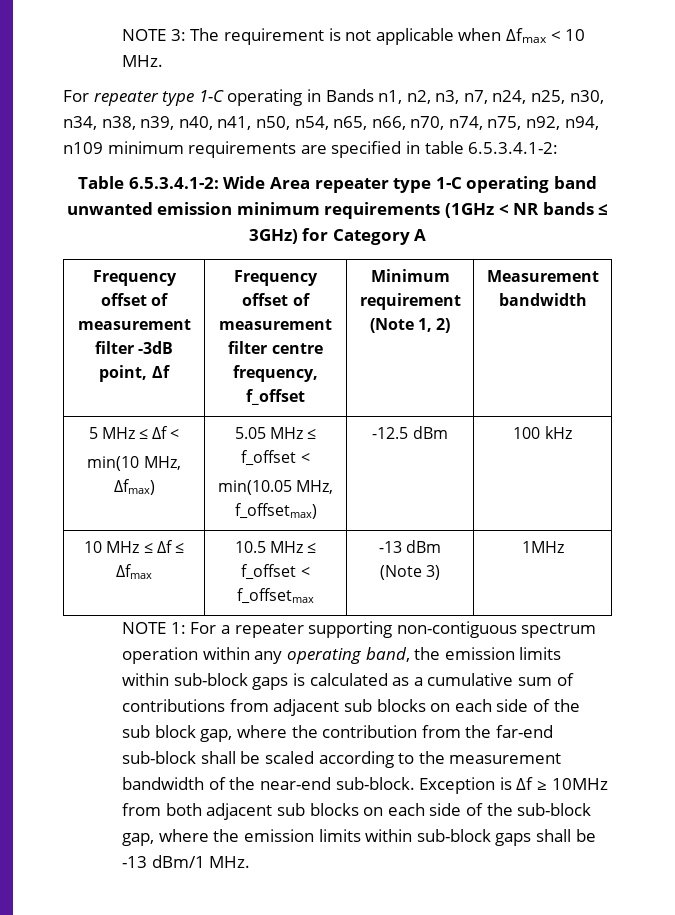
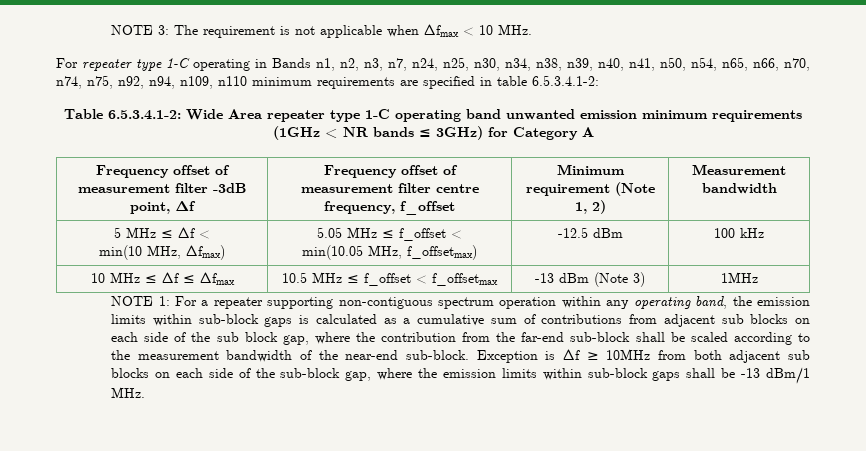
- For repeater type 1-C operating in Bands n1, n2, n3, n7, n24, n25, n30, n34, n38, n39, n40, n41, n50, n54, n65, n66, n70, n74, n75, n92, n94, n109 minimum requirements are specified in table 6.5.3.4.1-2:
+ For repeater type 1-C operating in Bands n1, n2, n3, n7, n24, n25, n30, n34, n38, n39, n40, n41, n50, n54, n65, n66, n70, n74, n75, n92, n94, n109, n110 minimum requirements are specified in table 6.5.3.4.1-2:

